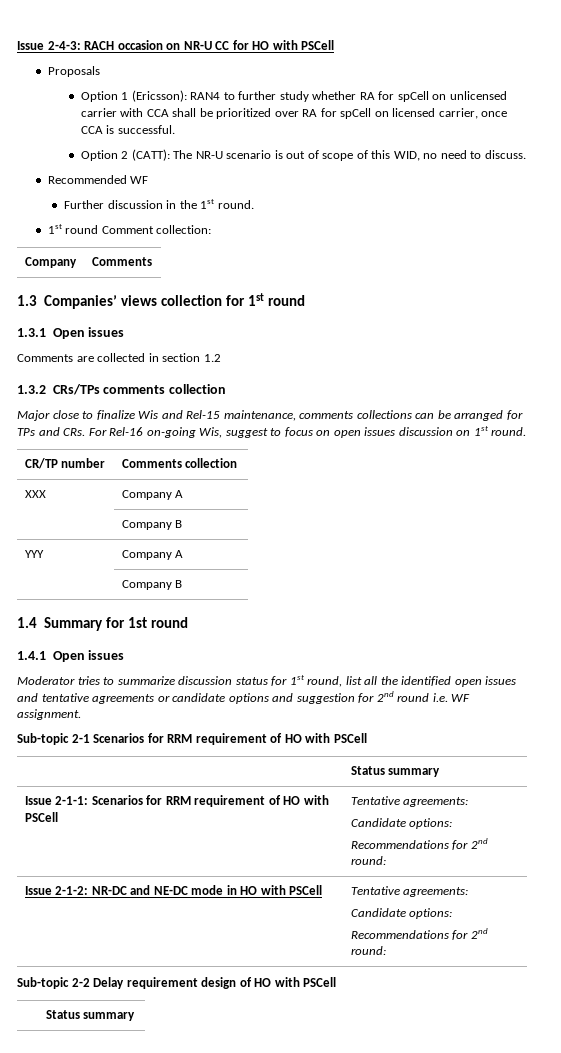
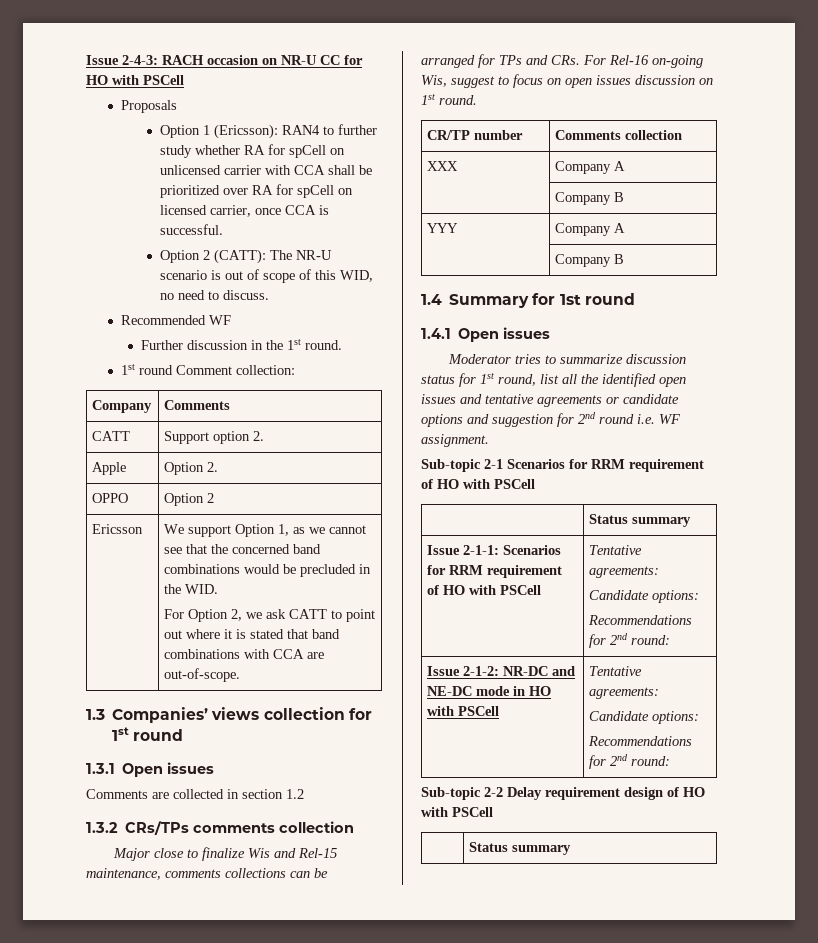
+ CATT | Support option 2.
+ Apple | Option 2.
+ OPPO | Option 2
+ Ericsson | We support Option 1, as we cannot see that the concerned band combinations would be precluded in the WID.
+ For Option 2, we ask CATT to point out where it is stated that band combinations with CCA are out-of-scope.

